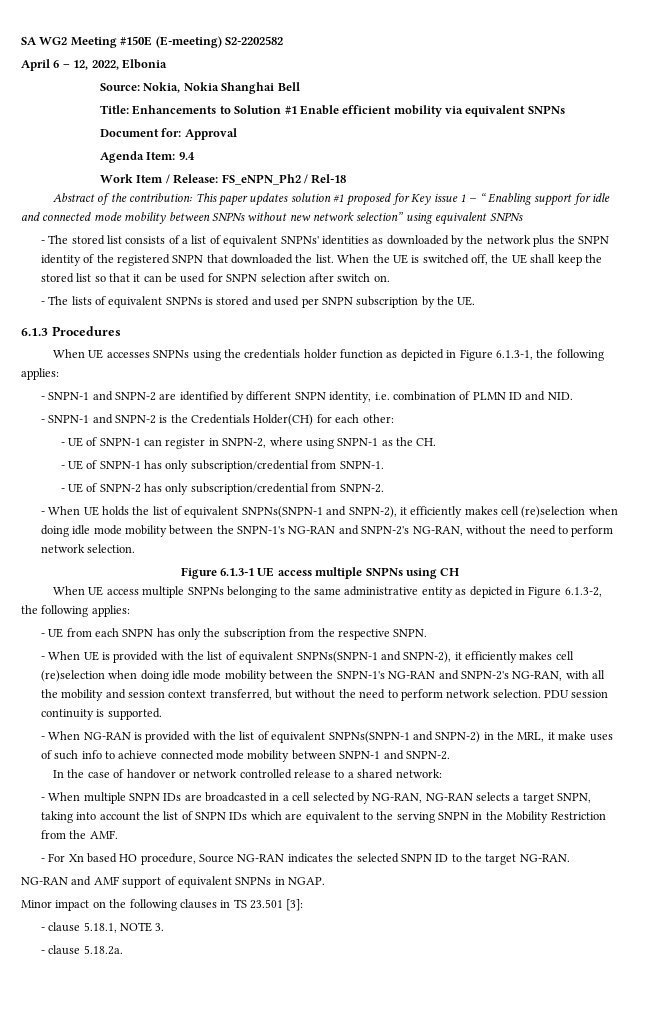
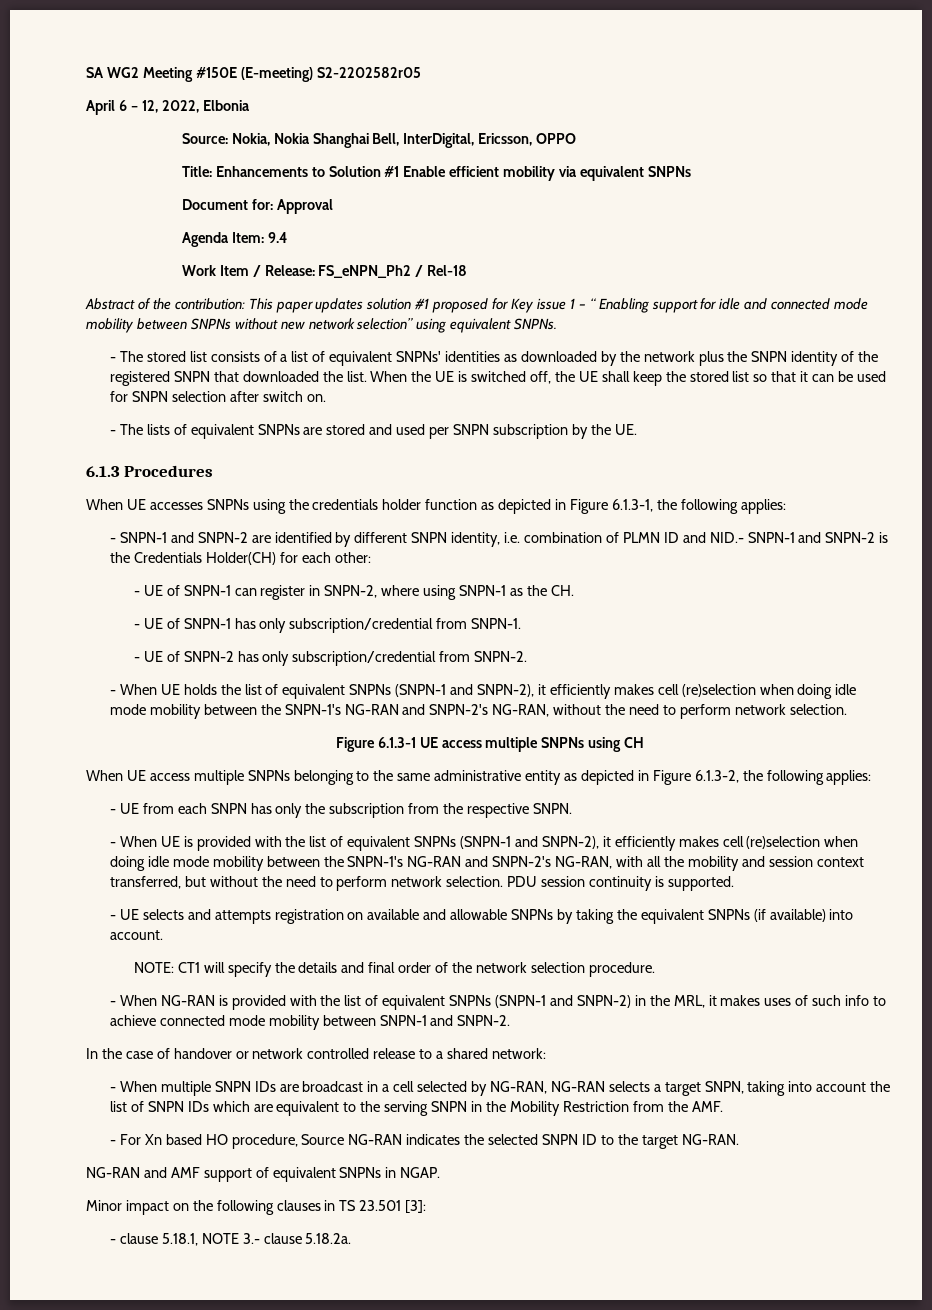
- SA WG2 Meeting #150E (E-meeting) S2-2202582
+ SA WG2 Meeting #150E (E-meeting) S2-2202582r05
- Source: Nokia, Nokia Shanghai Bell
+ Source: Nokia, Nokia Shanghai Bell, InterDigital, Ericsson, OPPO
- Abstract of the contribution: This paper updates solution #1 proposed for Key issue 1 – “ Enabling support for idle and connected mode mobility between SNPNs without new network selection” using equivalent SNPNs
+ Abstract of the contribution: This paper updates solution #1 proposed for Key issue 1 – “ Enabling support for idle and connected mode mobility between SNPNs without new network selection” using equivalent SNPNs.
- - The lists of equivalent SNPNs is stored and used per SNPN subscription by the UE.
+ - The lists of equivalent SNPNs are stored and used per SNPN subscription by the UE.
- - SNPN-1 and SNPN-2 are identified by different SNPN identity, i.e. combination of PLMN ID and NID.
- - SNPN-1 and SNPN-2 is the Credentials Holder(CH) for each other:
+ - SNPN-1 and SNPN-2 are identified by different SNPN identity, i.e. combination of PLMN ID and NID.- SNPN-1 and SNPN-2 is the Credentials Holder(CH) for each other:
- - When UE holds the list of equivalent SNPNs(SNPN-1 and SNPN-2), it efficiently makes cell (re)selection when doing idle mode mobility between the SNPN-1's NG-RAN and SNPN-2's NG-RAN, without the need to perform network selection.
+ - When UE holds the list of equivalent SNPNs (SNPN-1 and SNPN-2), it efficiently makes cell (re)selection when doing idle mode mobility between the SNPN-1's NG-RAN and SNPN-2's NG-RAN, without the need to perform network selection.
- - When UE is provided with the list of equivalent SNPNs(SNPN-1 and SNPN-2), it efficiently makes cell (re)selection when doing idle mode mobility between the SNPN-1's NG-RAN and SNPN-2's NG-RAN, with all the mobility and session context transferred, but without the need to perform network selection.
+ - When UE is provided with the list of equivalent SNPNs (SNPN-1 and SNPN-2), it efficiently makes cell (re)selection when doing idle mode mobility between the SNPN-1's NG-RAN and SNPN-2's NG-RAN, with all the mobility and session context transferred, but without the need to perform network selection.
+ - UE selects and attempts registration on available and allowable SNPNs by taking the equivalent SNPNs (if available) into account.
+ NOTE: CT1 will specify the details and final order of the network selection procedure.
- - When NG-RAN is provided with the list of equivalent SNPNs(SNPN-1 and SNPN-2) in the MRL, it make uses of such info to achieve connected mode mobility between SNPN-1 and SNPN-2.
+ - When NG-RAN is provided with the list of equivalent SNPNs (SNPN-1 and SNPN-2) in the MRL, it makes uses of such info to achieve connected mode mobility between SNPN-1 and SNPN-2.
- - When multiple SNPN IDs are broadcasted in a cell selected by NG-RAN, NG-RAN selects a target SNPN, taking into account the list of SNPN IDs which are equivalent to the serving SNPN in the Mobility Restriction from the AMF.
+ - When multiple SNPN IDs are broadcast in a cell selected by NG-RAN, NG-RAN selects a target SNPN, taking into account the list of SNPN IDs which are equivalent to the serving SNPN in the Mobility Restriction from the AMF.
- - clause 5.18.1, NOTE 3.
- - clause 5.18.2a.
+ - clause 5.18.1, NOTE 3.- clause 5.18.2a.

